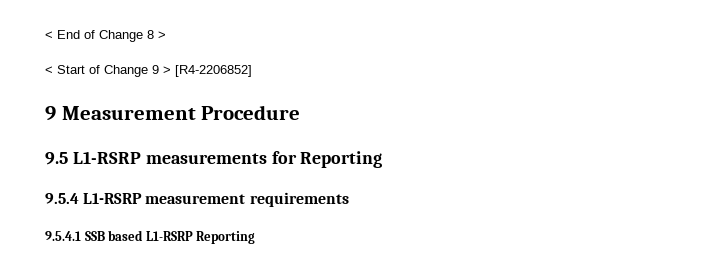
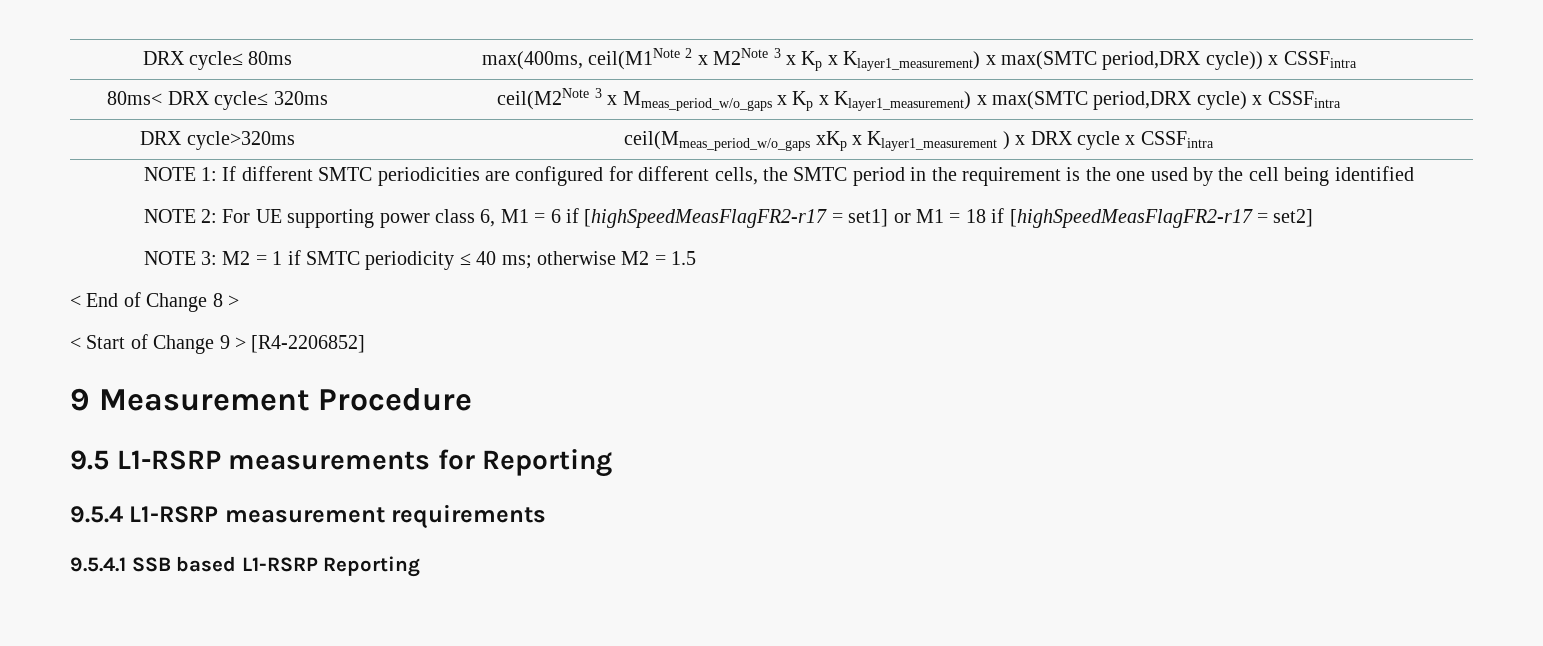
+ DRX cycle≤ 80ms | max(400ms, ceil(M1Note 2 x M2Note 3 x Kp x Klayer1_measurement) x max(SMTC period,DRX cycle)) x CSSFintra
+ 80ms< DRX cycle≤ 320ms | ceil(M2Note 3 x Mmeas_period_w/o_gaps x Kp x Klayer1_measurement) x max(SMTC period,DRX cycle) x CSSFintra
+ DRX cycle>320ms | ceil(Mmeas_period_w/o_gaps xKp x Klayer1_measurement ) x DRX cycle x CSSFintra
+ NOTE 1: If different SMTC periodicities are configured for different cells, the SMTC period in the requirement is the one used by the cell being identified
+ NOTE 2: For UE supporting power class 6, M1 = 6 if [highSpeedMeasFlagFR2-r17 = set1] or M1 = 18 if [highSpeedMeasFlagFR2-r17 = set2]
+ NOTE 3: M2 = 1 if SMTC periodicity ≤ 40 ms; otherwise M2 = 1.5

